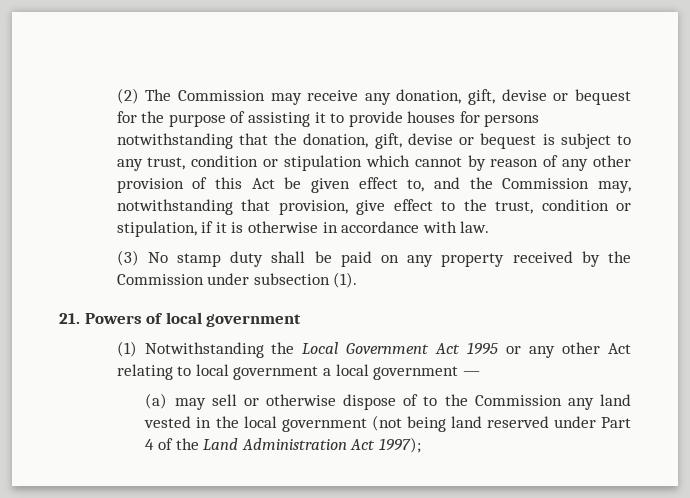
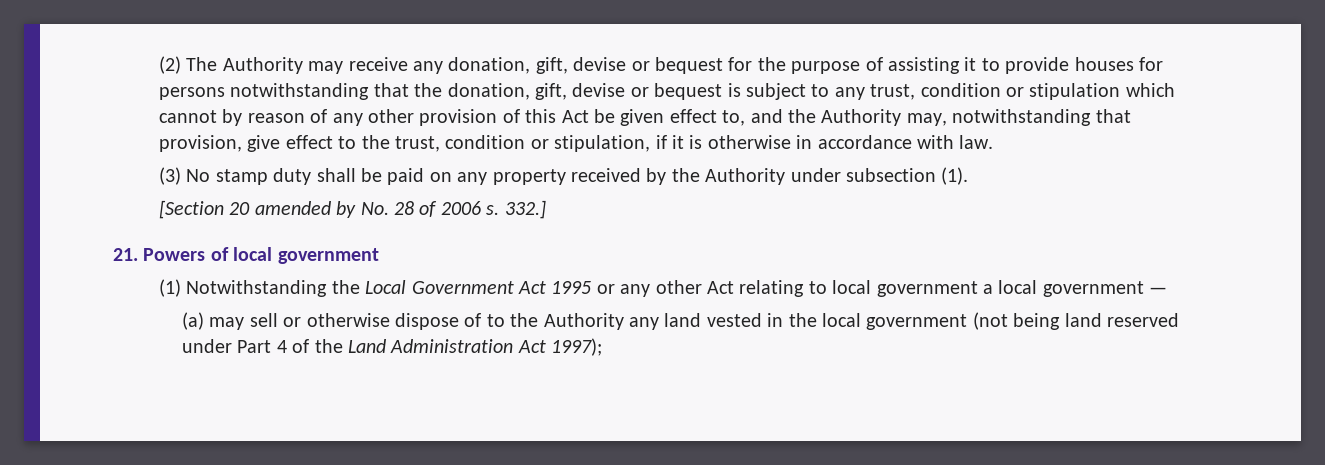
- (2) The Commission may receive any donation, gift, devise or bequest for the purpose of assisting it to provide houses for persons notwithstanding that the donation, gift, devise or bequest is subject to any trust, condition or stipulation which cannot by reason of any other provision of this Act be given effect to, and the Commission may, notwithstanding that provision, give effect to the trust, condition or stipulation, if it is otherwise in accordance with law.
+ (2) The Authority may receive any donation, gift, devise or bequest for the purpose of assisting it to provide houses for persons notwithstanding that the donation, gift, devise or bequest is subject to any trust, condition or stipulation which cannot by reason of any other provision of this Act be given effect to, and the Authority may, notwithstanding that provision, give effect to the trust, condition or stipulation, if it is otherwise in accordance with law.
- (3) No stamp duty shall be paid on any property received by the Commission under subsection (1).
+ (3) No stamp duty shall be paid on any property received by the Authority under subsection (1).
+ [Section 20 amended by No. 28 of 2006 s. 332.]
- (a) may sell or otherwise dispose of to the Commission any land vested in the local government (not being land reserved under Part 4 of the Land Administration Act 1997);
+ (a) may sell or otherwise dispose of to the Authority any land vested in the local government (not being land reserved under Part 4 of the Land Administration Act 1997);

